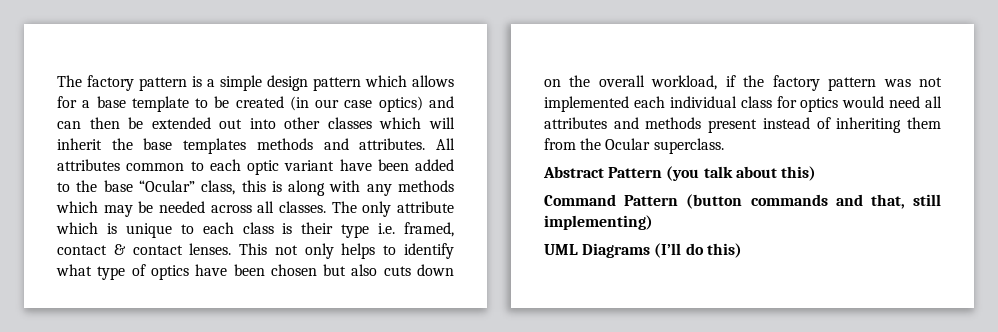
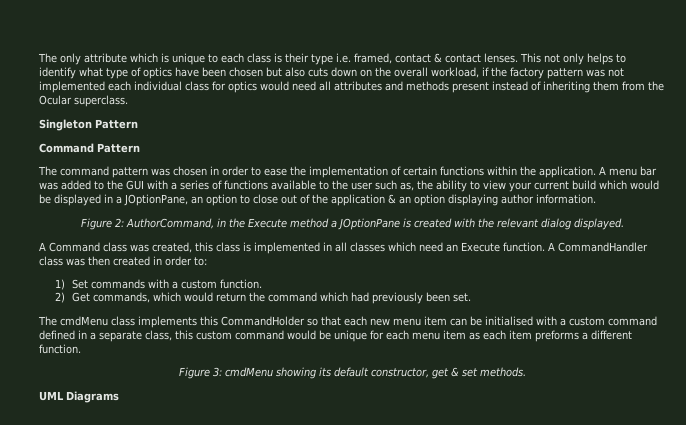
- The factory pattern is a simple design pattern which allows for a base template to be created (in our case optics) and can then be extended out into other classes which will inherit the base templates methods and attributes. All attributes common to each optic variant have been added to the base “Ocular” class, this is along with any methods which may be needed across all classes. The only attribute which is unique to each class is their type i.e. framed, contact & contact lenses.
+ The only attribute which is unique to each class is their type i.e. framed, contact & contact lenses.
- Abstract Pattern (you talk about this)
- Command Pattern (button commands and that, still implementing)
+ Singleton Pattern
+ Command Pattern
+ The command pattern was chosen in order to ease the implementation of certain functions within the application. A menu bar was added to the GUI with a series of functions available to the user such as, the ability to view your current build which would be displayed in a JOptionPane, an option to close out of the application & an option displaying author information.
+ Figure 2: AuthorCommand, in the Execute method a JOptionPane is created with the relevant dialog displayed.
+ A Command class was created, this class is implemented in all classes which need an Execute function. A CommandHandler class was then created in order to:
+ 1) Set commands with a custom function.
+ 2) Get commands, which would return the command which had previously been set.
+ The cmdMenu class implements this CommandHolder so that each new menu item can be initialised with a custom command defined in a separate class, this custom command would be unique for each menu item as each item preforms a different function.
+ Figure 3: cmdMenu showing its default constructor, get & set methods.
- UML Diagrams (I’ll do this)
+ UML Diagrams

